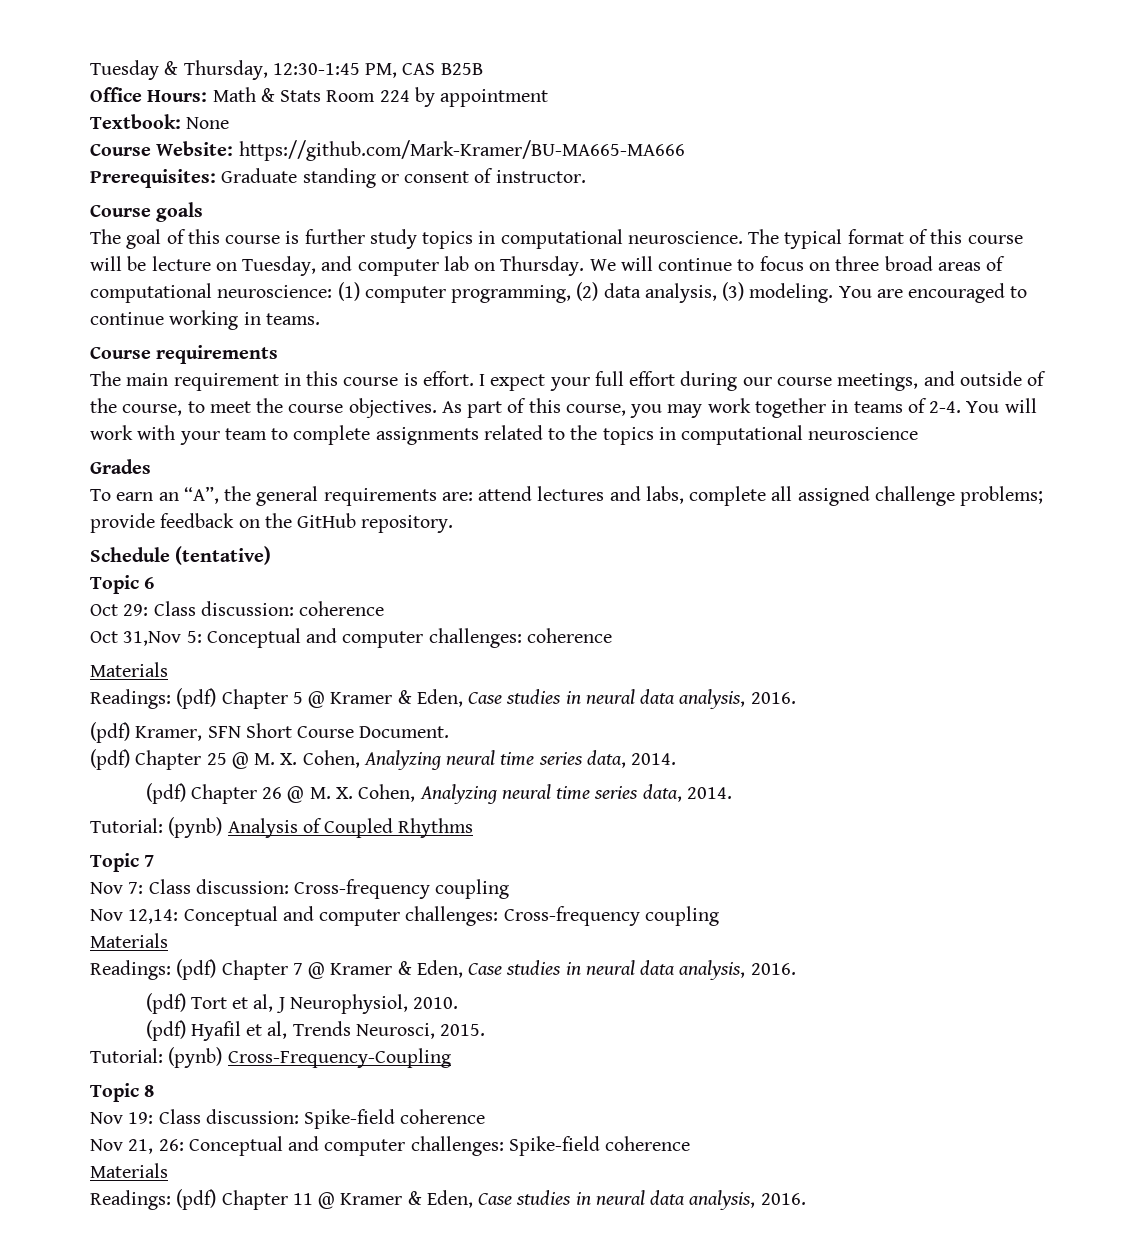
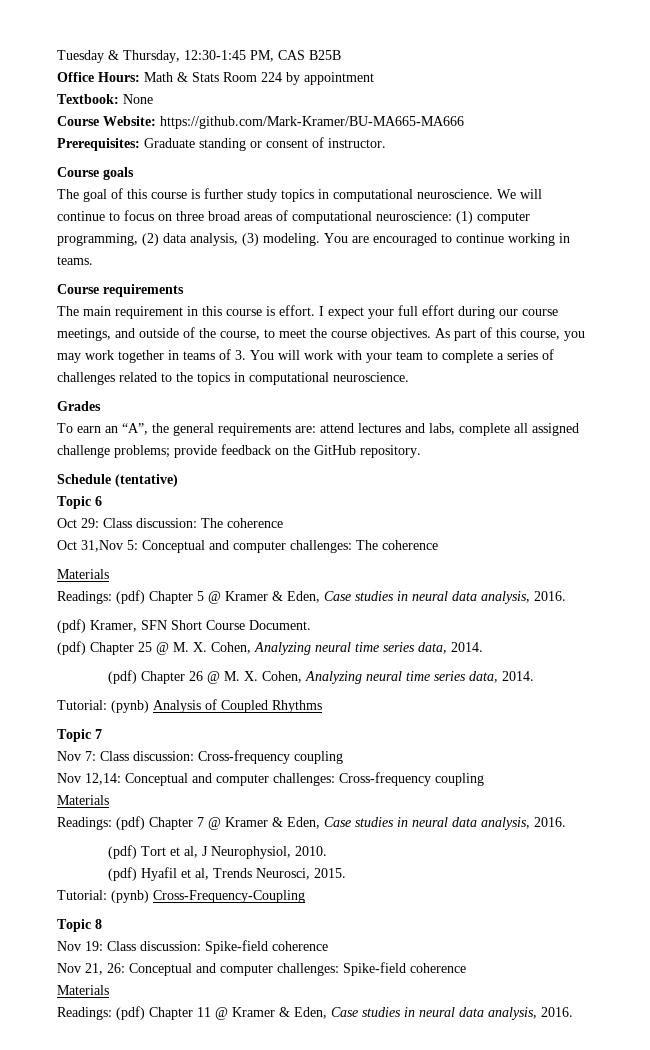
- The typical format of this course will be lecture on Tuesday, and computer lab on Thursday.
- As part of this course, you may work together in teams of 2-4. You will work with your team to complete assignments related to the topics in computational neuroscience
+ As part of this course, you may work together in teams of 3. You will work with your team to complete a series of challenges related to the topics in computational neuroscience.
- Oct 29: Class discussion: coherence
+ Oct 29: Class discussion: The coherence
- Oct 31,Nov 5: Conceptual and computer challenges: coherence
+ Oct 31,Nov 5: Conceptual and computer challenges: The coherence

